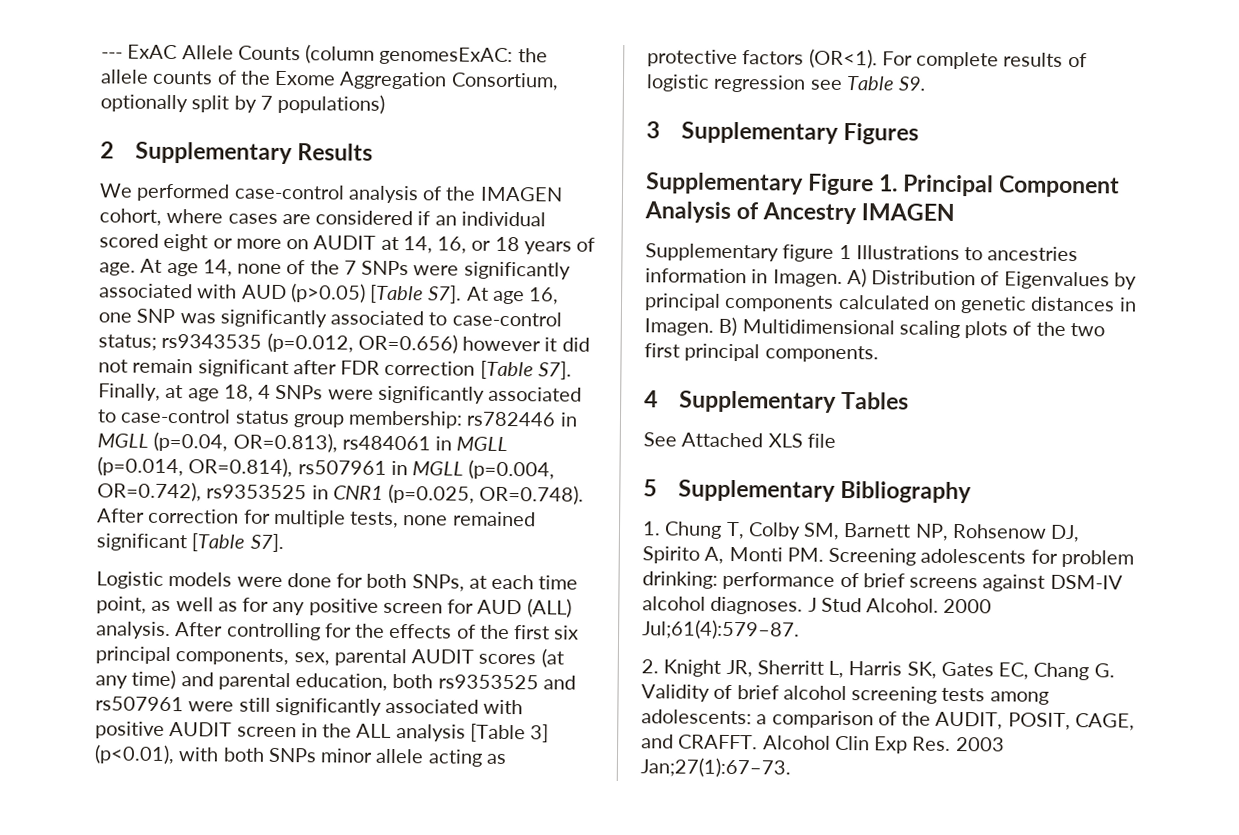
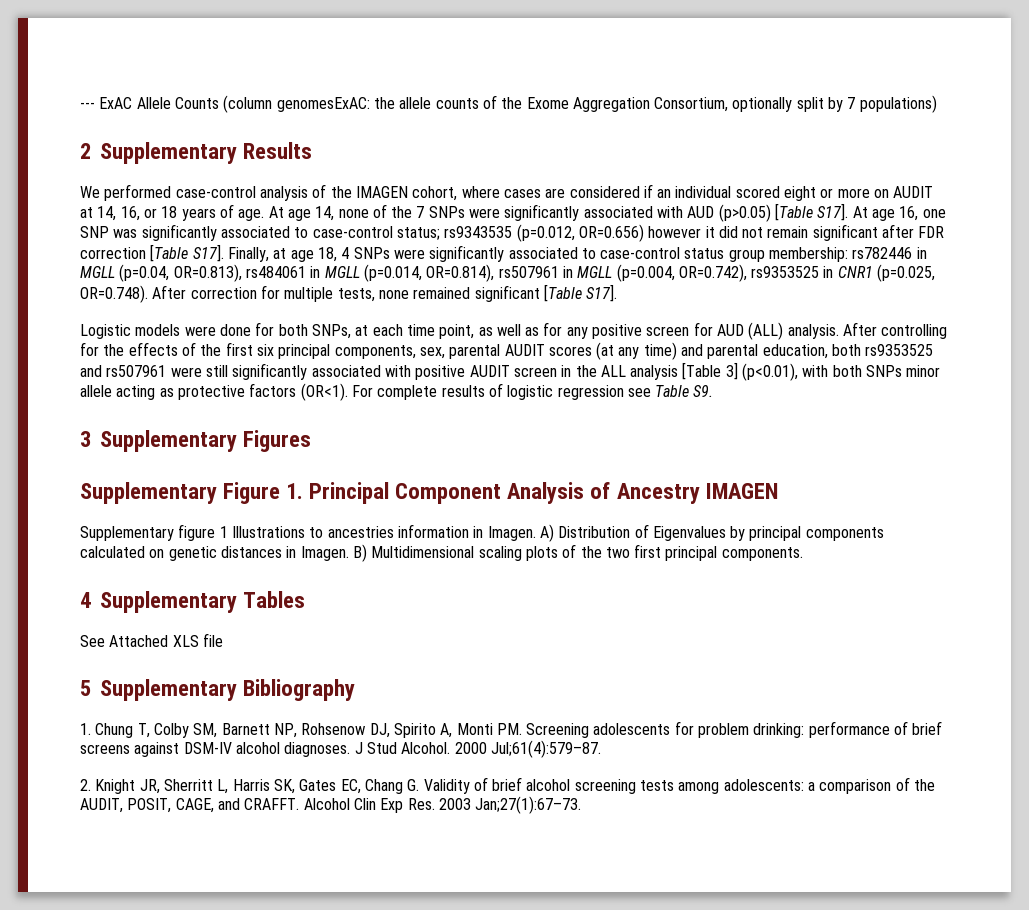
- At age 14, none of the 7 SNPs were significantly associated with AUD (p>0.05) [Table S7]. At age 16, one SNP was significantly associated to case-control status;
+ At age 14, none of the 7 SNPs were significantly associated with AUD (p>0.05) [Table S17]. At age 16, one SNP was significantly associated to case-control status;
- rs9343535 (p=0.012, OR=0.656) however it did not remain significant after FDR correction [Table S7]. Finally, at age 18, 4 SNPs were significantly associated to case-control status group membership:
+ rs9343535 (p=0.012, OR=0.656) however it did not remain significant after FDR correction [Table S17]. Finally, at age 18, 4 SNPs were significantly associated to case-control status group membership:
- rs782446 in MGLL (p=0.04, OR=0.813), rs484061 in MGLL (p=0.014, OR=0.814), rs507961 in MGLL (p=0.004, OR=0.742), rs9353525 in CNR1 (p=0.025, OR=0.748). After correction for multiple tests, none remained significant [Table S7].
+ rs782446 in MGLL (p=0.04, OR=0.813), rs484061 in MGLL (p=0.014, OR=0.814), rs507961 in MGLL (p=0.004, OR=0.742), rs9353525 in CNR1 (p=0.025, OR=0.748). After correction for multiple tests, none remained significant [Table S17].

